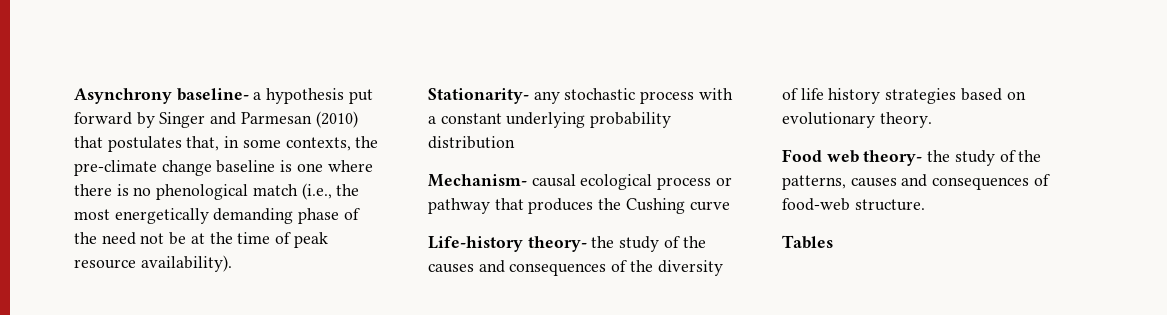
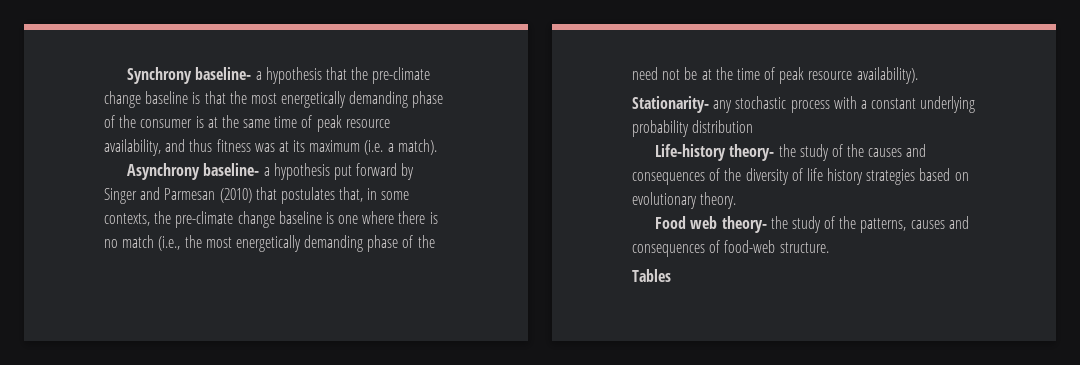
+ Synchrony baseline- a hypothesis that the pre-climate change baseline is that the most energetically demanding phase of the consumer is at the same time of peak resource availability, and thus fitness was at its maximum (i.e. a match).
- Asynchrony baseline- a hypothesis put forward by Singer and Parmesan (2010) that postulates that, in some contexts, the pre-climate change baseline is one where there is no phenological match (i.e., the most energetically demanding phase of the need not be at the time of peak resource availability).
+ Asynchrony baseline- a hypothesis put forward by Singer and Parmesan (2010) that postulates that, in some contexts, the pre-climate change baseline is one where there is no match (i.e., the most energetically demanding phase of the need not be at the time of peak resource availability).
- Mechanism- causal ecological process or pathway that produces the Cushing curve

